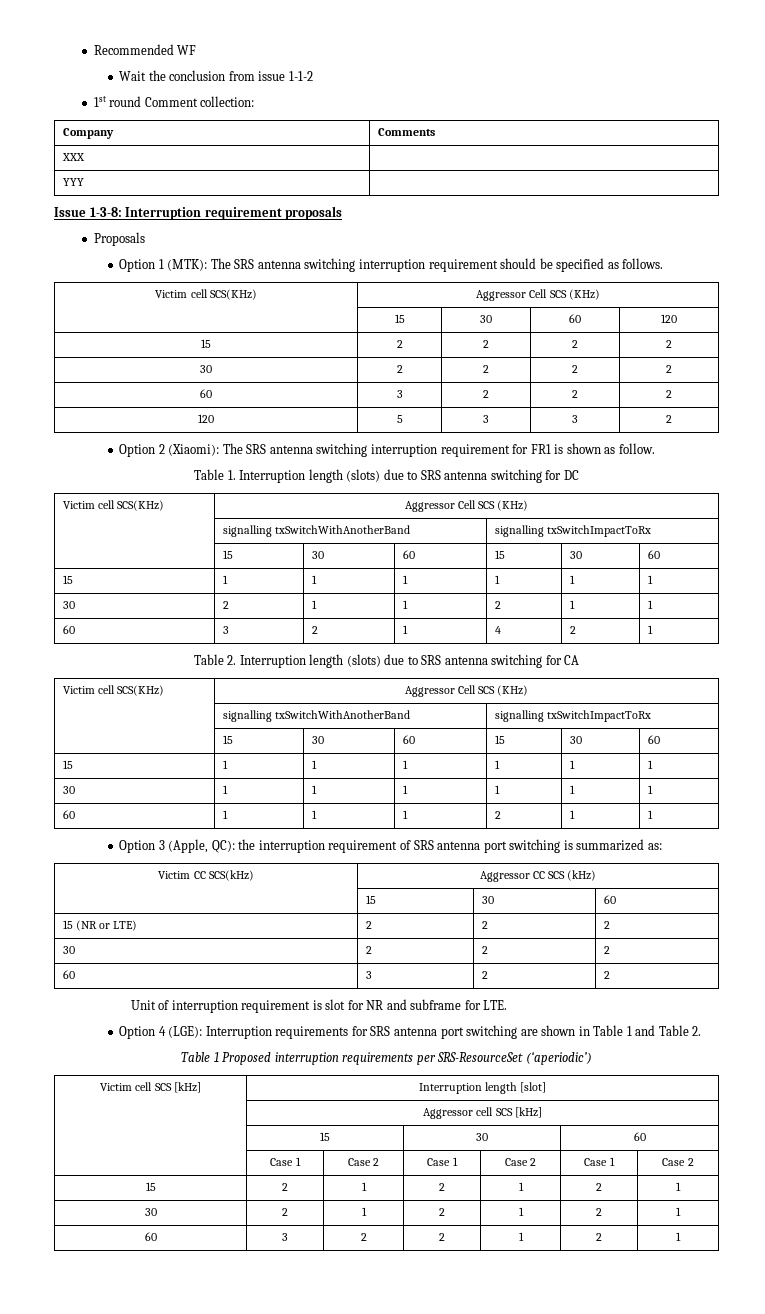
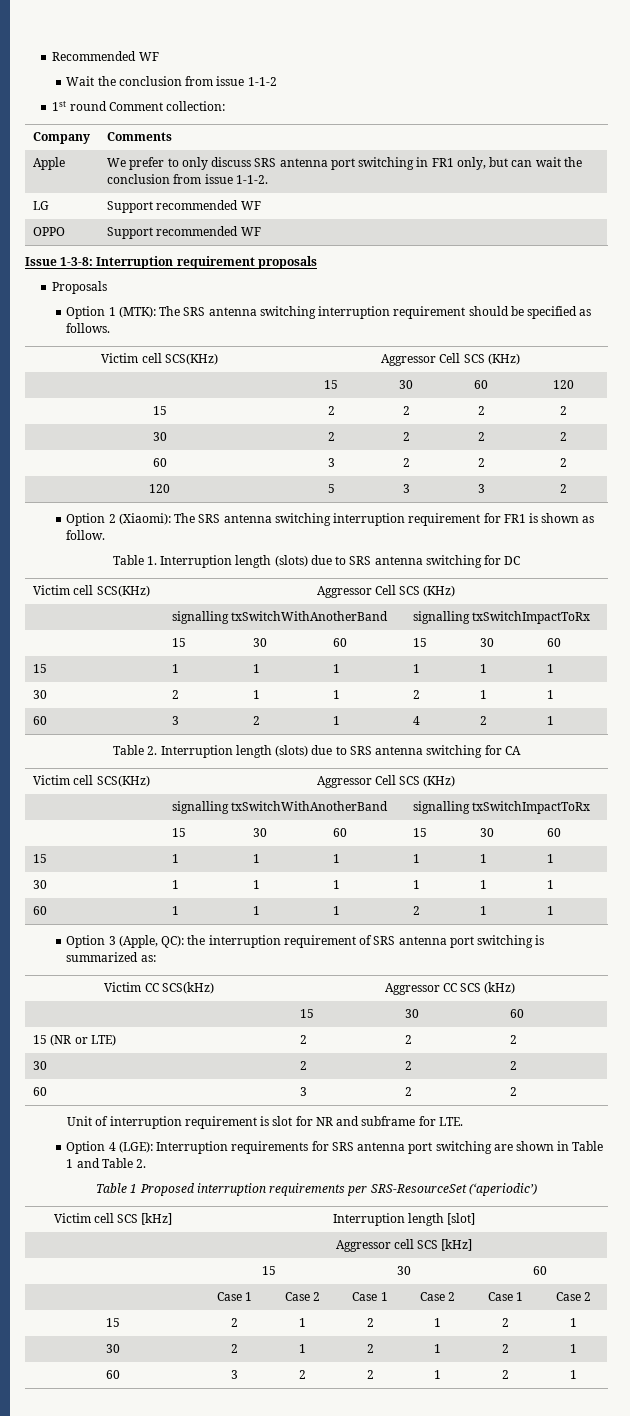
- XXX |
- YYY |
+ Apple | We prefer to only discuss SRS antenna port switching in FR1 only, but can wait the conclusion from issue 1-1-2.
+ LG | Support recommended WF
+ OPPO | Support recommended WF

